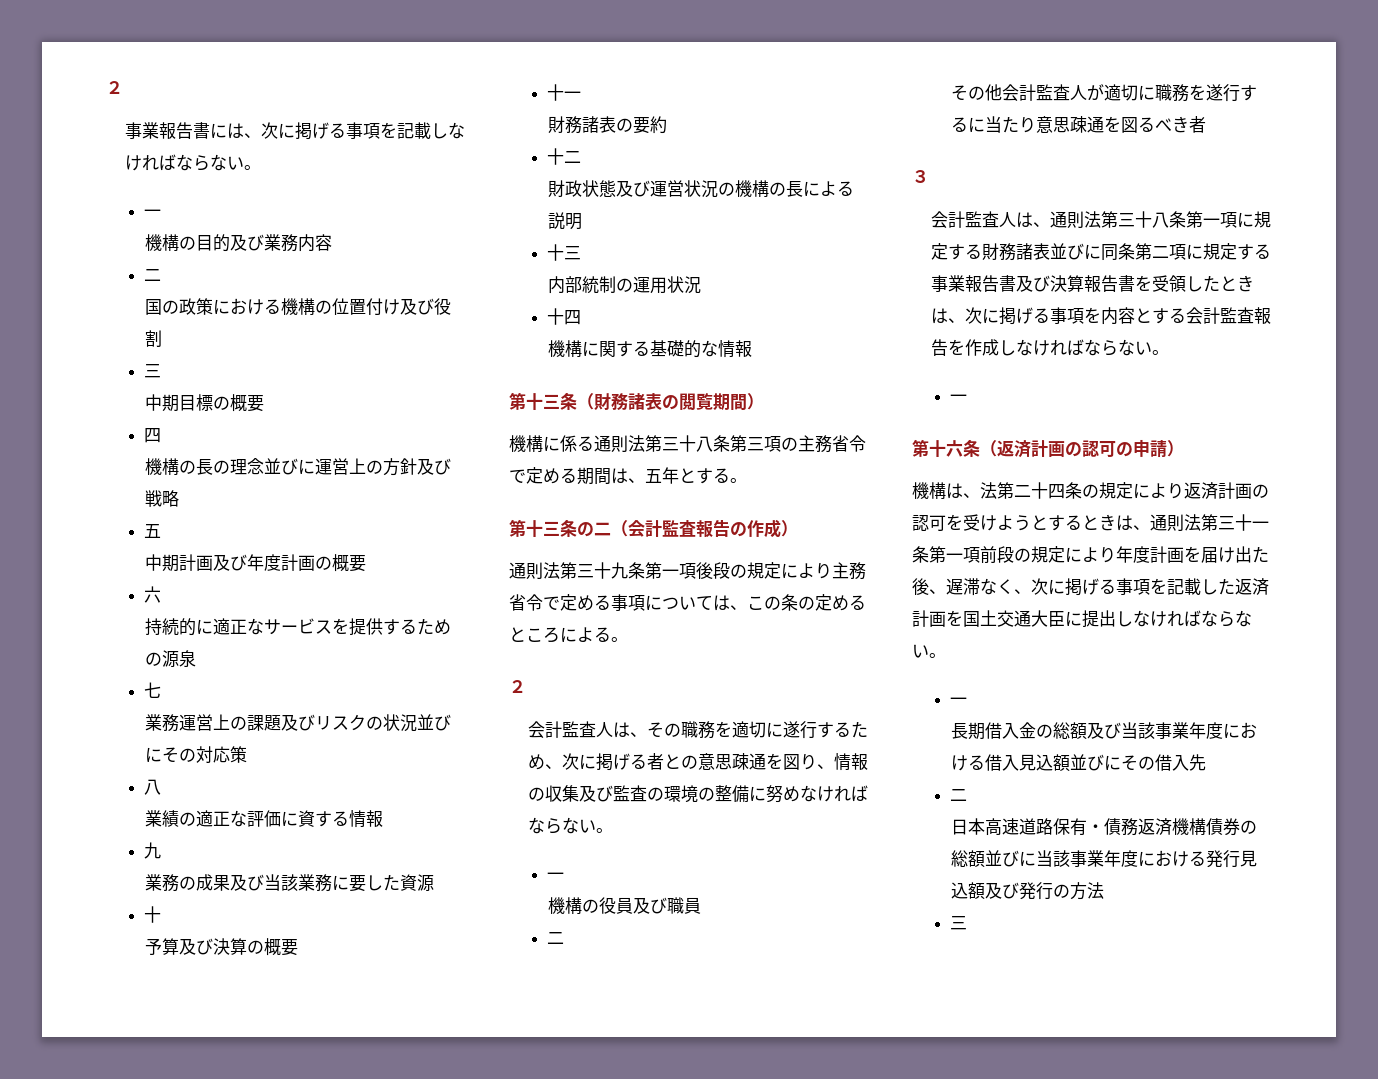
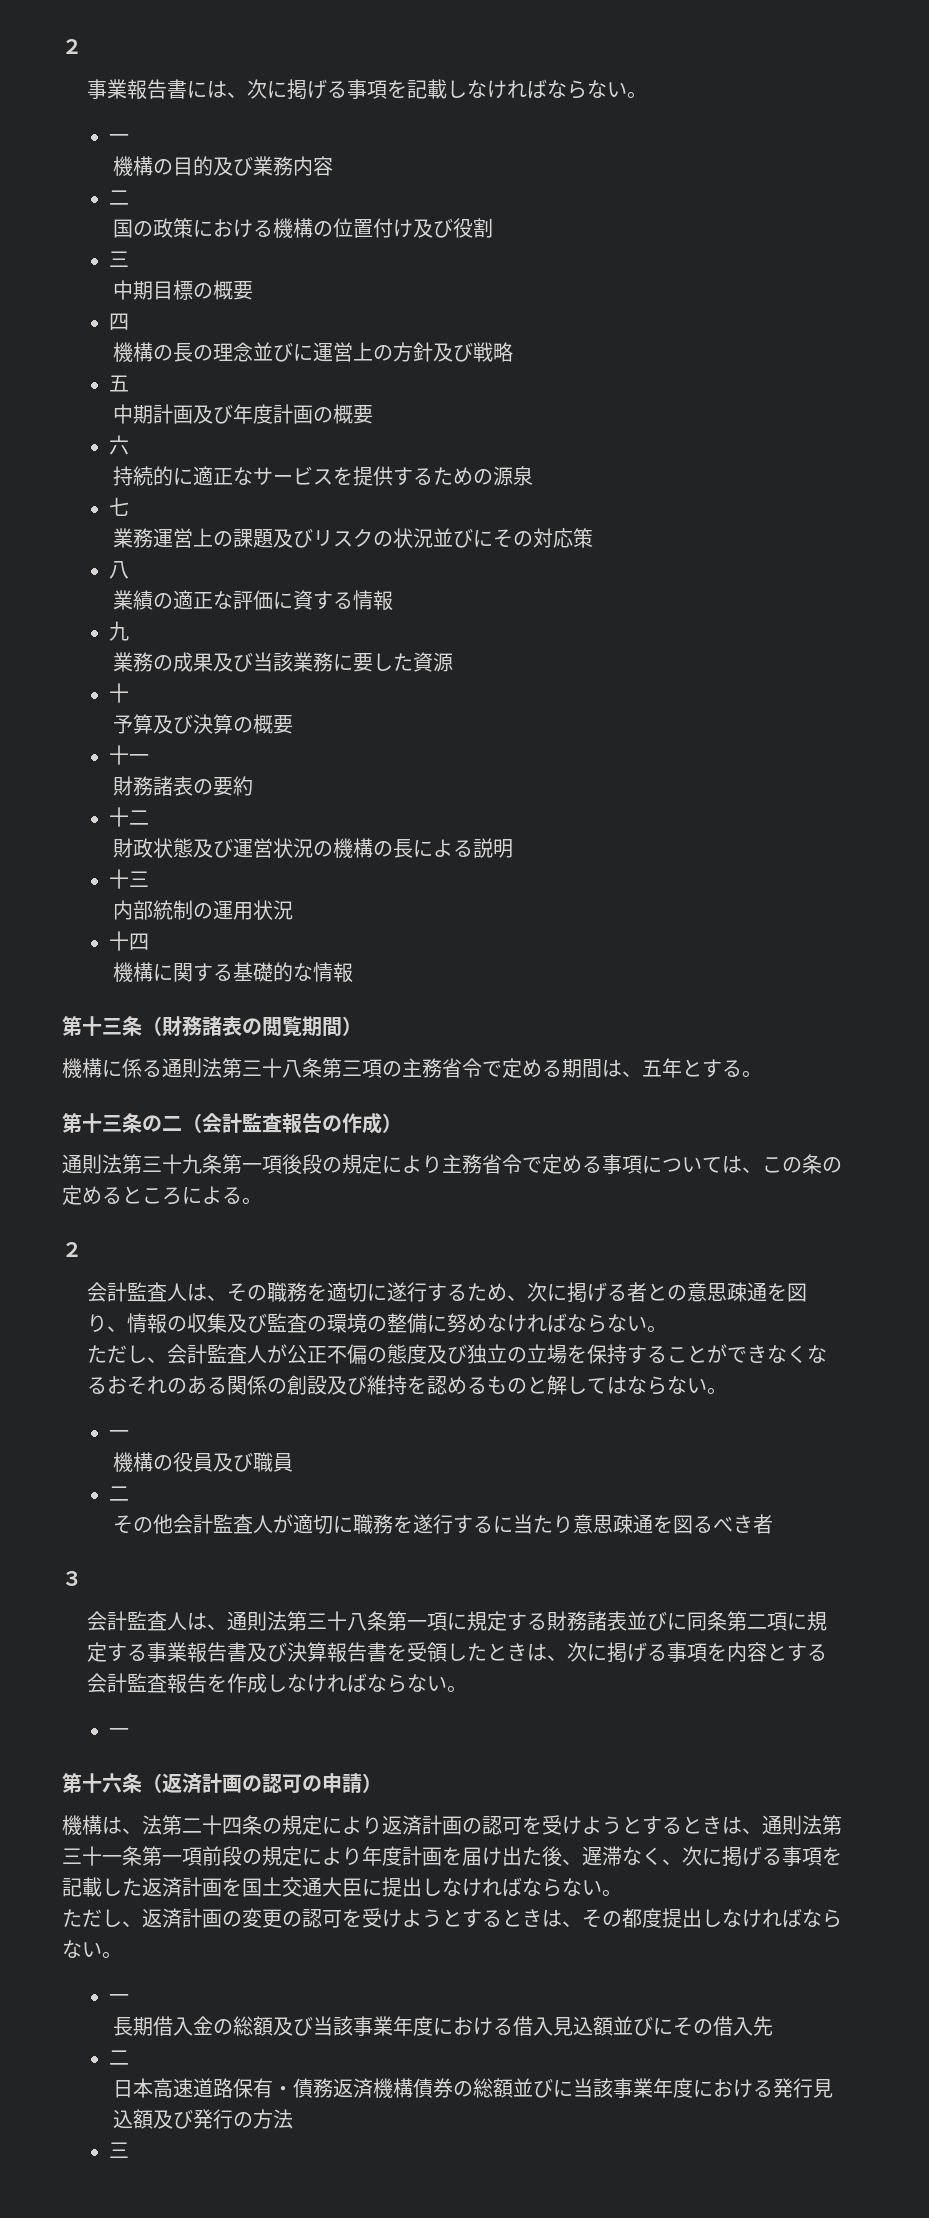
+ ただし、会計監査人が公正不偏の態度及び独立の立場を保持することができなくなるおそれのある関係の創設及び維持を認めるものと解してはならない。
+ ただし、返済計画の変更の認可を受けようとするときは、その都度提出しなければならない。

